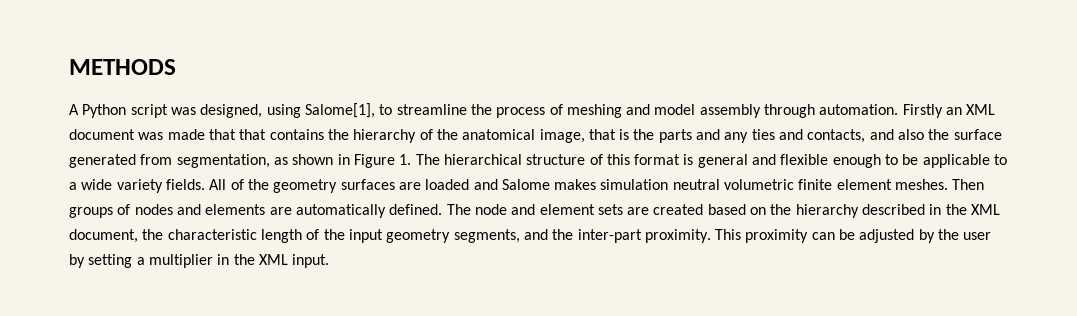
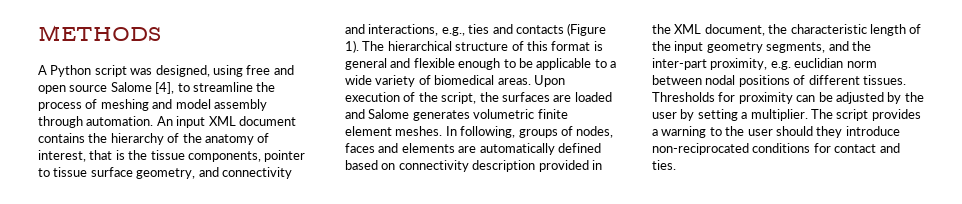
- A Python script was designed, using Salome[1], to streamline the process of meshing and model assembly through automation.
+ A Python script was designed, using free and open source Salome [4], to streamline the process of meshing and model assembly through automation.
- Firstly an XML document was made that that contains the hierarchy of the anatomical image, that is the parts and any ties and contacts, and also the surface generated from segmentation, as shown in Figure 1. The hierarchical structure of this format is general and flexible enough to be applicable to a wide variety fields. All of the geometry surfaces are loaded and Salome makes simulation neutral volumetric finite element meshes.
+ An input XML document contains the hierarchy of the anatomy of interest, that is the tissue components, pointer to tissue surface geometry, and connectivity and interactions, e.g., ties and contacts (Figure 1). The hierarchical structure of this format is general and flexible enough to be applicable to a wide variety of biomedical areas. Upon execution of the script, the surfaces are loaded and Salome generates volumetric finite element meshes.
- Then groups of nodes and elements are automatically defined. The node and element sets are created based on the hierarchy described in the XML document, the characteristic length of the input geometry segments, and the inter-part proximity. This proximity can be adjusted by the user by setting a multiplier in the XML input.
+ In following, groups of nodes, faces and elements are automatically defined based on connectivity description provided in the XML document, the characteristic length of the input geometry segments, and the inter-part proximity, e.g. euclidian norm between nodal positions of different tissues. Thresholds for proximity can be adjusted by the user by setting a multiplier. The script provides a warning to the user should they introduce non-reciprocated conditions for contact and ties.

